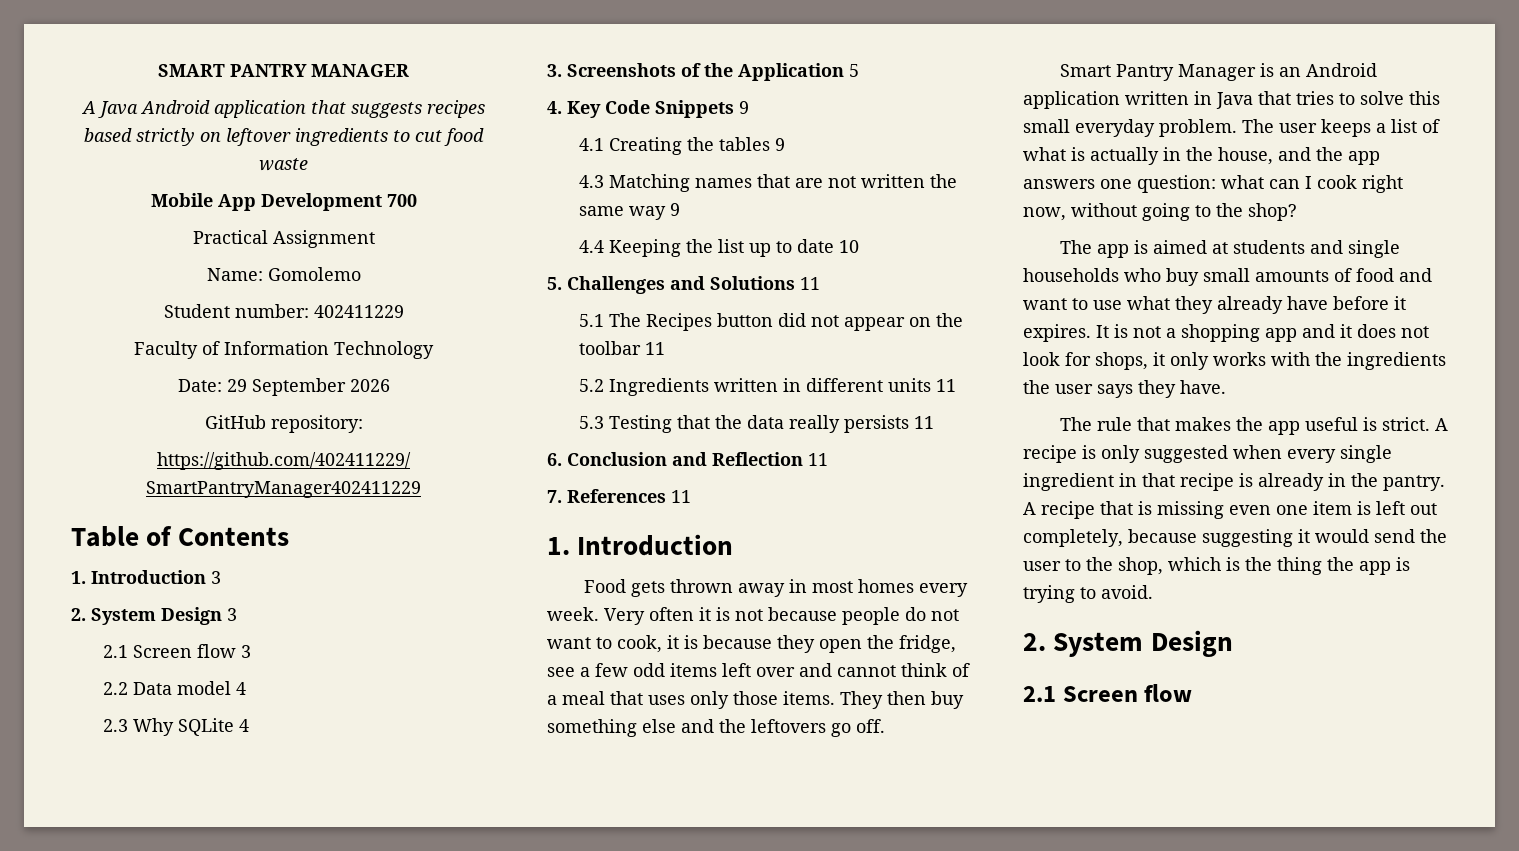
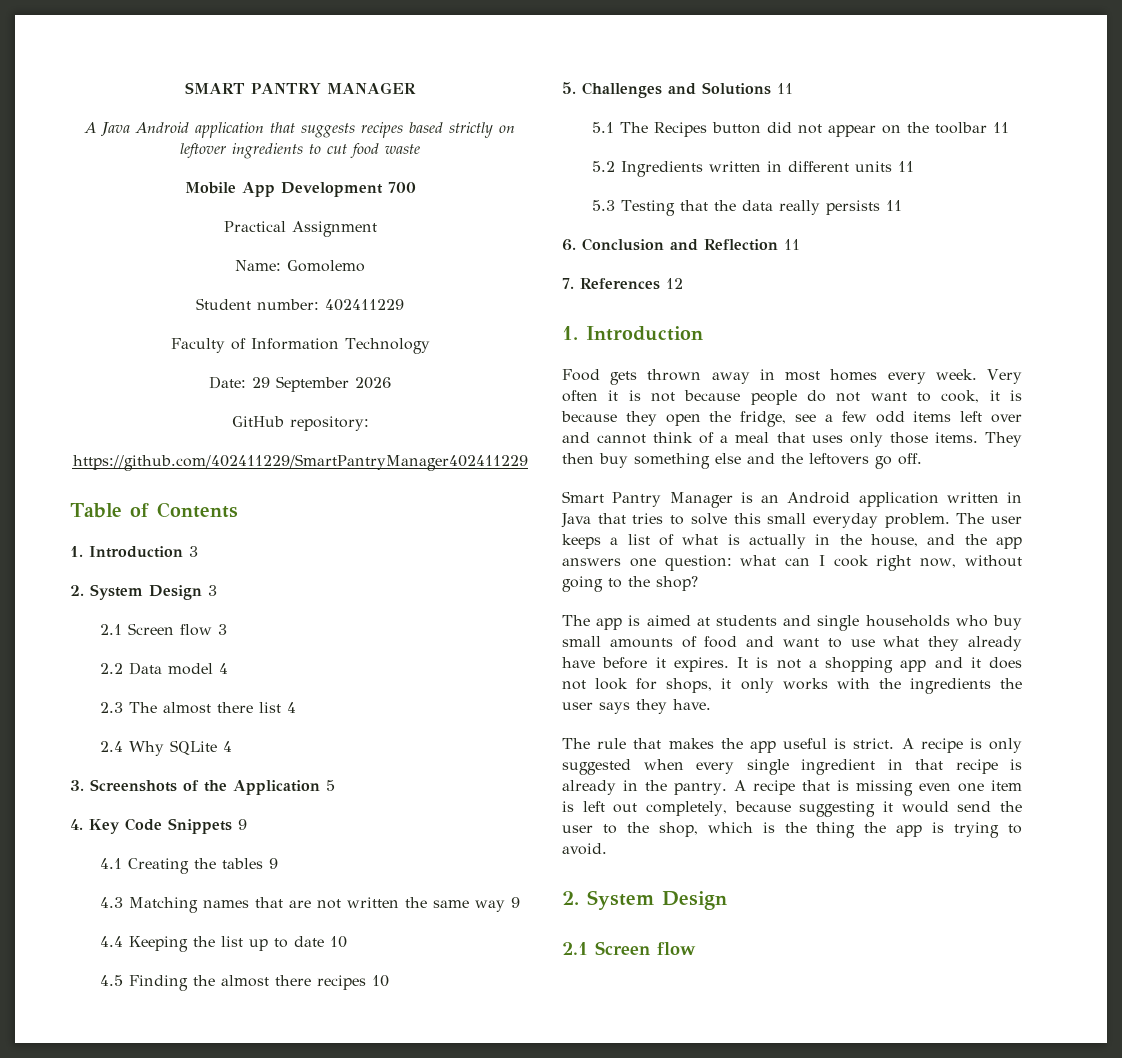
- 2.3 Why SQLite 4
+ 2.3 The almost there list 4
+ 2.4 Why SQLite 4
+ 4.5 Finding the almost there recipes 10
- 7. References 11
+ 7. References 12

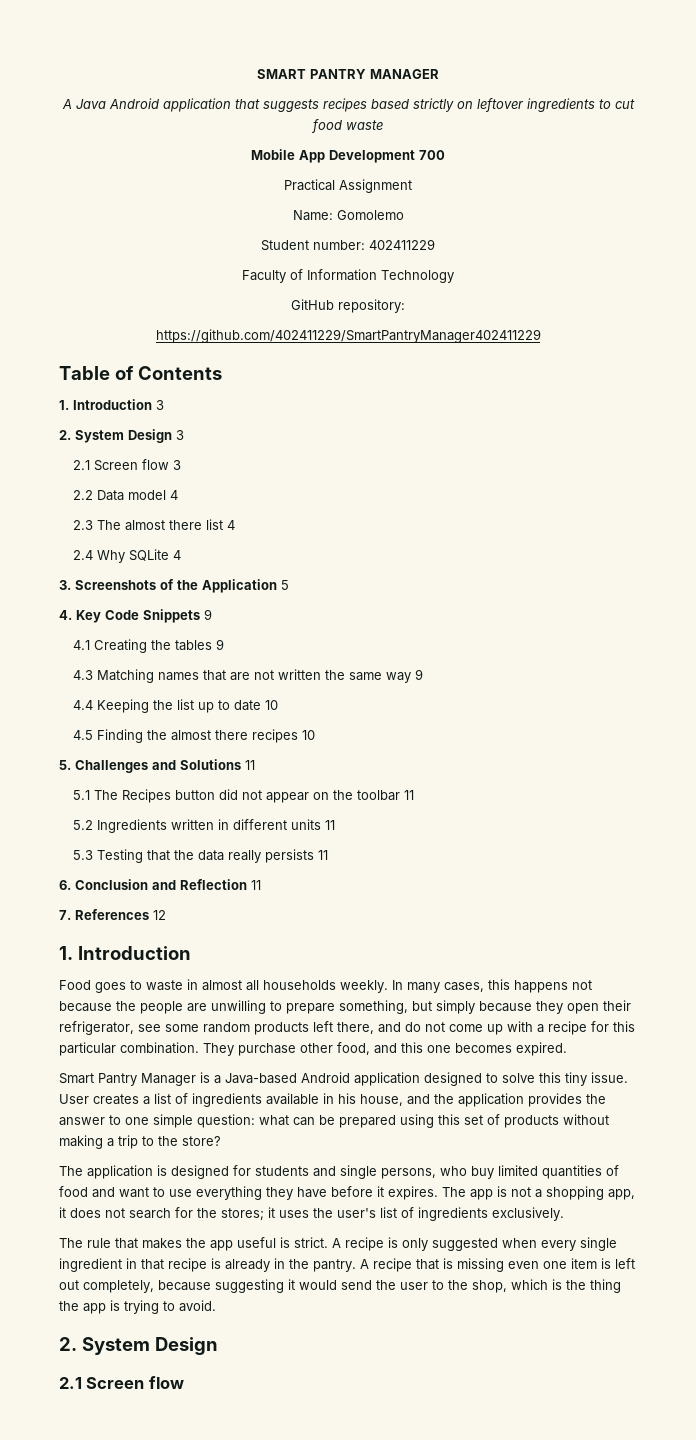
- Date: 29 September 2026
- Food gets thrown away in most homes every week. Very often it is not because people do not want to cook, it is because they open the fridge, see a few odd items left over and cannot think of a meal that uses only those items. They then buy something else and the leftovers go off.
- Smart Pantry Manager is an Android application written in Java that tries to solve this small everyday problem. The user keeps a list of what is actually in the house, and the app answers one question: what can I cook right now, without going to the shop?
- The app is aimed at students and single households who buy small amounts of food and want to use what they already have before it expires.
+ Food goes to waste in almost all households weekly. In many cases, this happens not because the people are unwilling to prepare something, but simply because they open their refrigerator, see some random products left there, and do not come up with a recipe for this particular combination. They purchase other food, and this one becomes expired.
+ Smart Pantry Manager is a Java-based Android application designed to solve this tiny issue. User creates a list of ingredients available in his house, and the application provides the answer to one simple question: what can be prepared using this set of products without making a trip to the store?
+ The application is designed for students and single persons, who buy limited quantities of food and want to use everything they have before it expires.
- It is not a shopping app and it does not look for shops, it only works with the ingredients the user says they have.
+ The app is not a shopping app, it does not search for the stores; it uses the user's list of ingredients exclusively.

